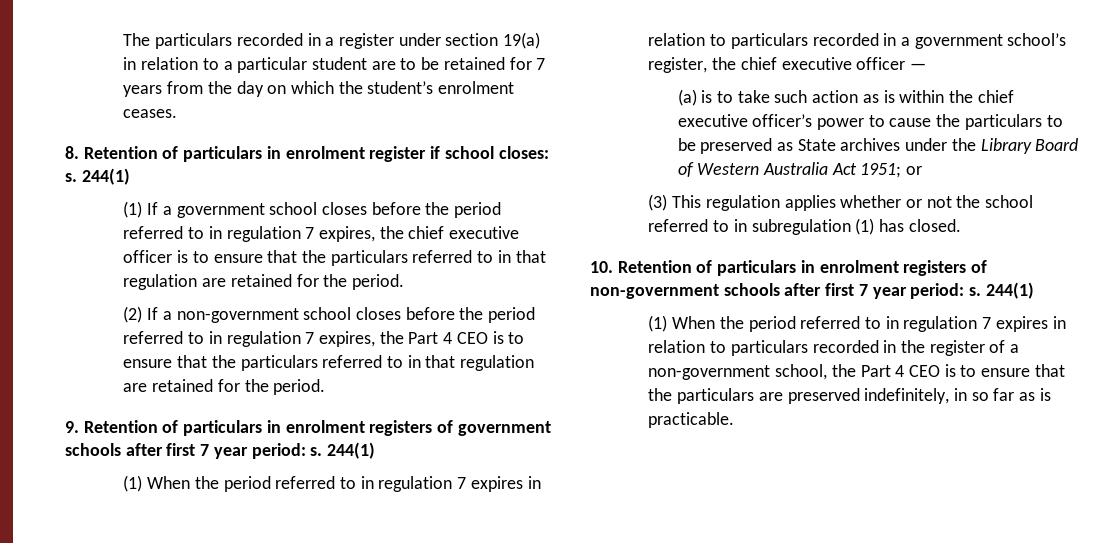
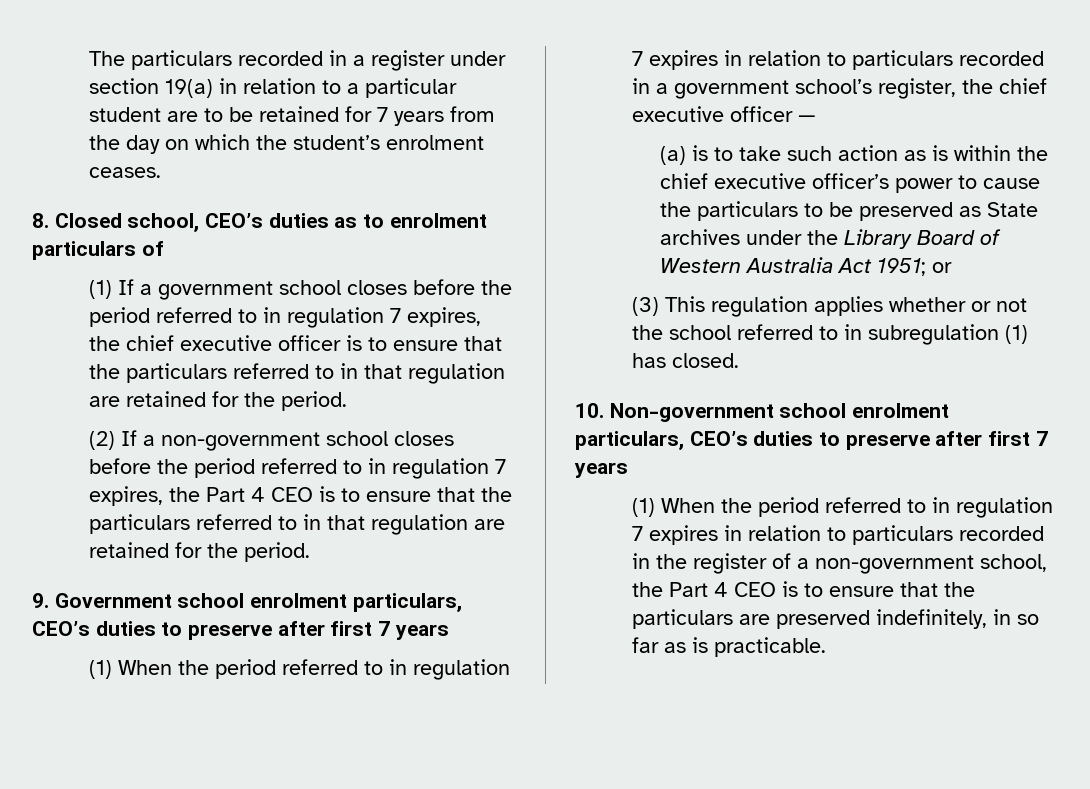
- 8. Retention of particulars in enrolment register if school closes: s. 244(1)
+ 8. Closed school, CEO’s duties as to enrolment particulars of
- 9. Retention of particulars in enrolment registers of government schools after first 7 year period: s. 244(1)
+ 9. Government school enrolment particulars, CEO’s duties to preserve after first 7 years
- 10. Retention of particulars in enrolment registers of non-government schools after first 7 year period: s. 244(1)
+ 10. Non-government school enrolment particulars, CEO’s duties to preserve after first 7 years

